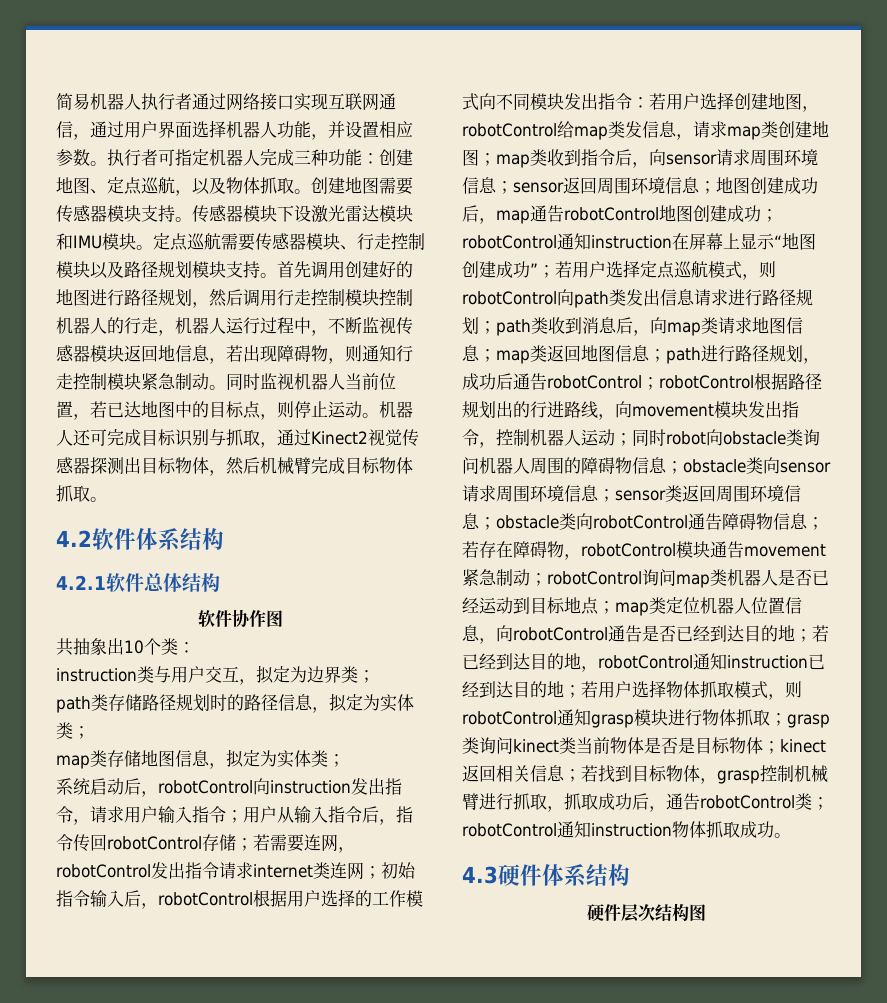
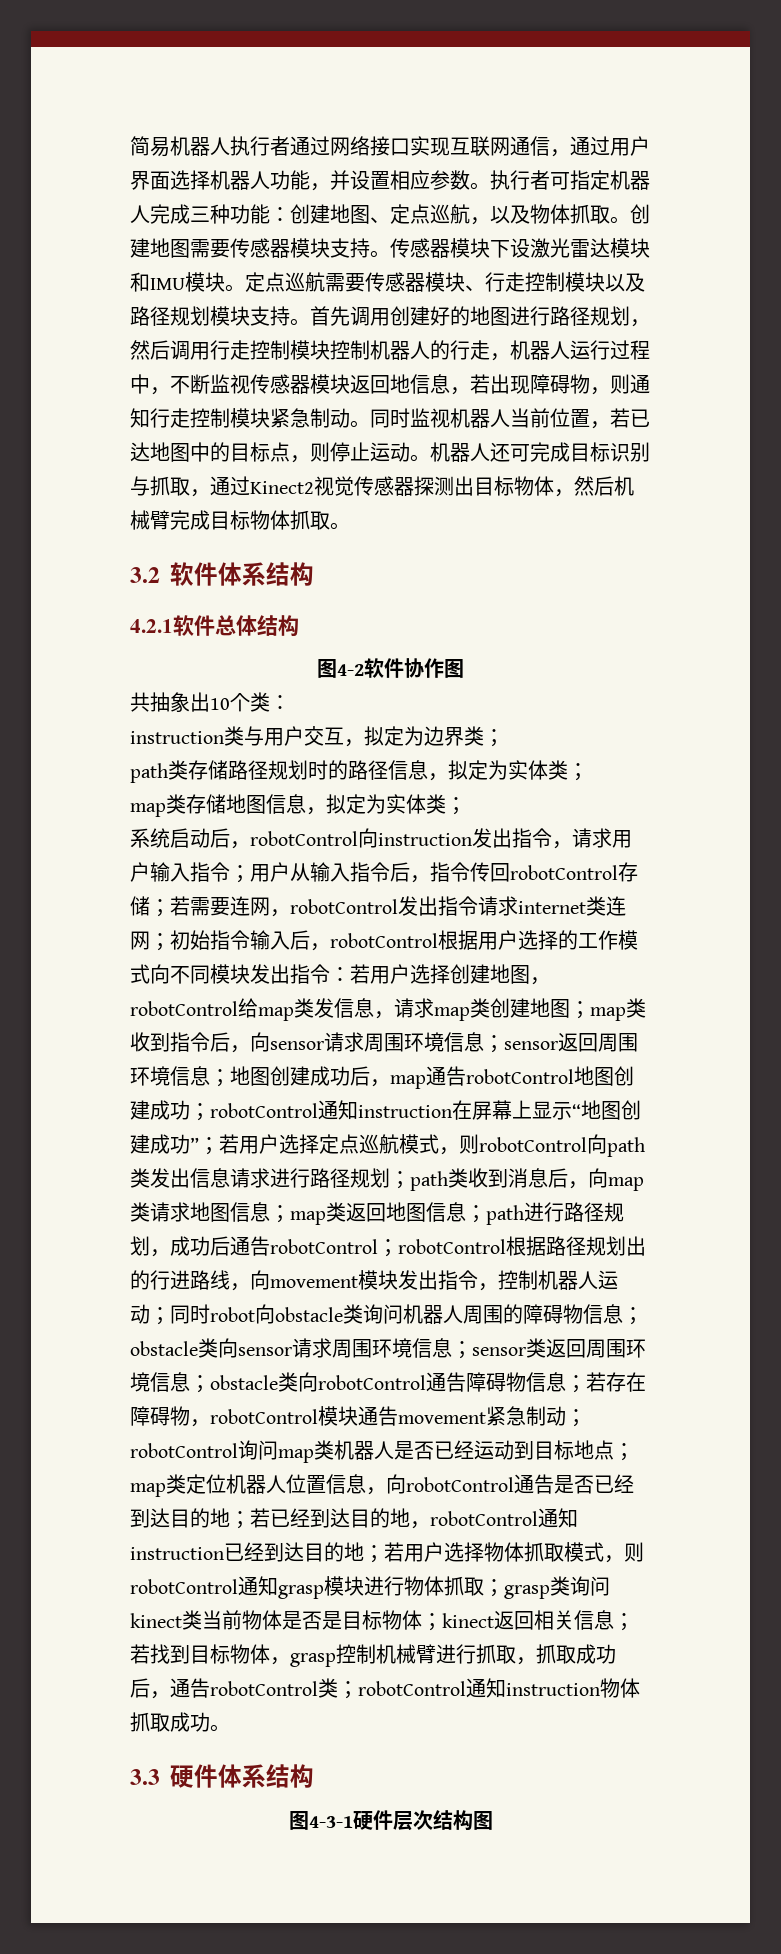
- 4.2软件体系结构
+ 3.2软件体系结构
- 软件协作图
+ 图4-2软件协作图
- 4.3硬件体系结构
+ 3.3硬件体系结构
- 硬件层次结构图
+ 图4-3-1硬件层次结构图

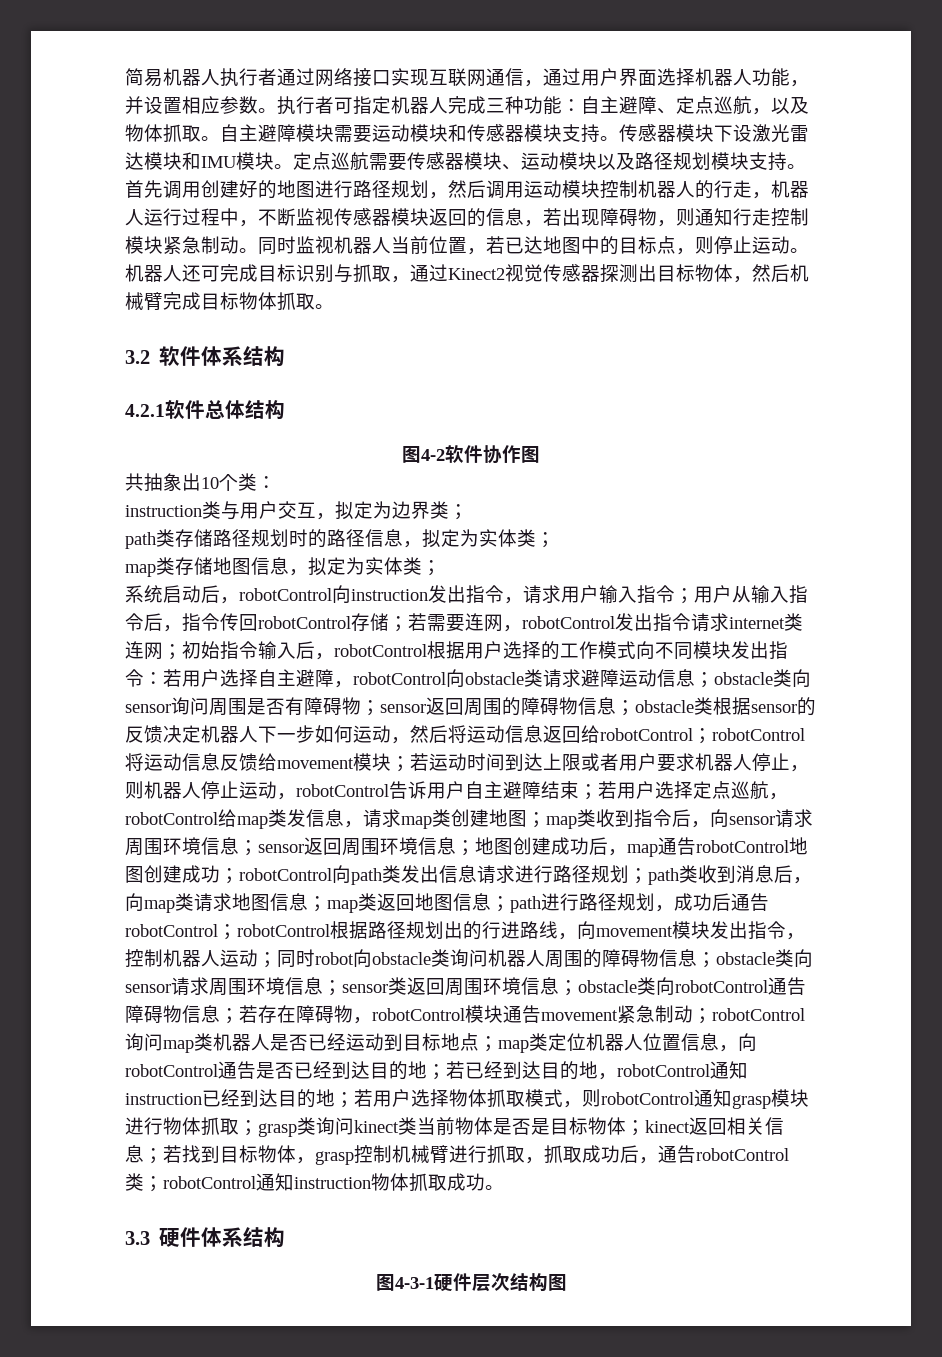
- 执行者可指定机器人完成三种功能：创建地图、定点巡航，以及物体抓取。
+ 执行者可指定机器人完成三种功能：自主避障、定点巡航，以及物体抓取。
- 创建地图需要传感器模块支持。
+ 自主避障模块需要运动模块和传感器模块支持。
- 定点巡航需要传感器模块、行走控制模块以及路径规划模块支持。
+ 定点巡航需要传感器模块、运动模块以及路径规划模块支持。
- 首先调用创建好的地图进行路径规划，然后调用行走控制模块控制机器人的行走，机器人运行过程中，不断监视传感器模块返回地信息，若出现障碍物，则通知行走控制模块紧急制动。
+ 首先调用创建好的地图进行路径规划，然后调用运动模块控制机器人的行走，机器人运行过程中，不断监视传感器模块返回的信息，若出现障碍物，则通知行走控制模块紧急制动。
- 若用户选择创建地图，robotControl给map类发信息，请求map类创建地图；
+ 若用户选择自主避障，robotControl向obstacle类请求避障运动信息；obstacle类向sensor询问周围是否有障碍物；sensor返回周围的障碍物信息；obstacle类根据sensor的反馈决定机器人下一步如何运动，然后将运动信息返回给robotControl；robotControl将运动信息反馈给movement模块；若运动时间到达上限或者用户要求机器人停止，则机器人停止运动，robotControl告诉用户自主避障结束；若用户选择定点巡航，robotControl给map类发信息，请求map类创建地图；
- robotControl通知instruction在屏幕上显示“地图创建成功”；若用户选择定点巡航模式，则robotControl向path类发出信息请求进行路径规划；
+ robotControl向path类发出信息请求进行路径规划；

